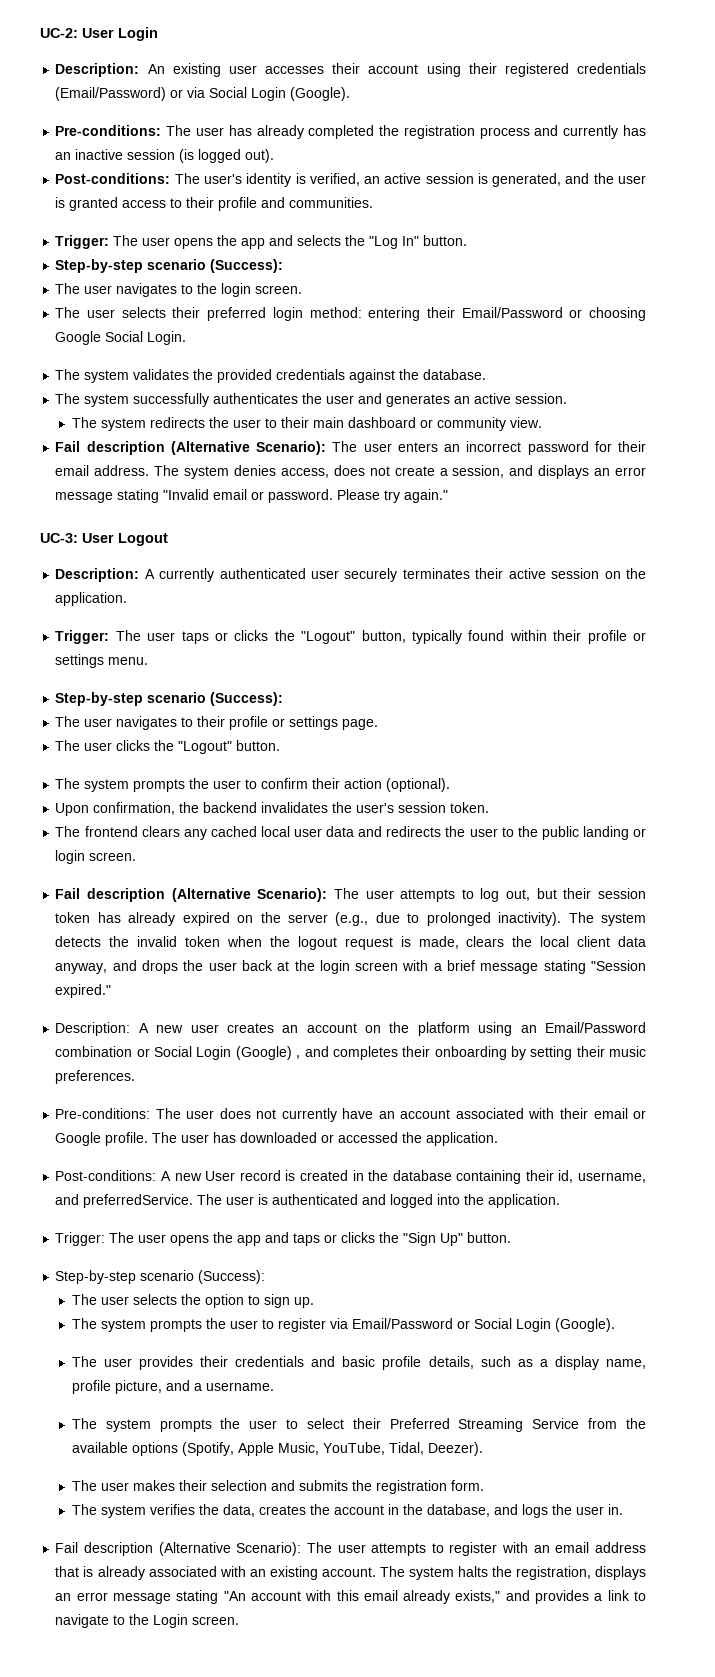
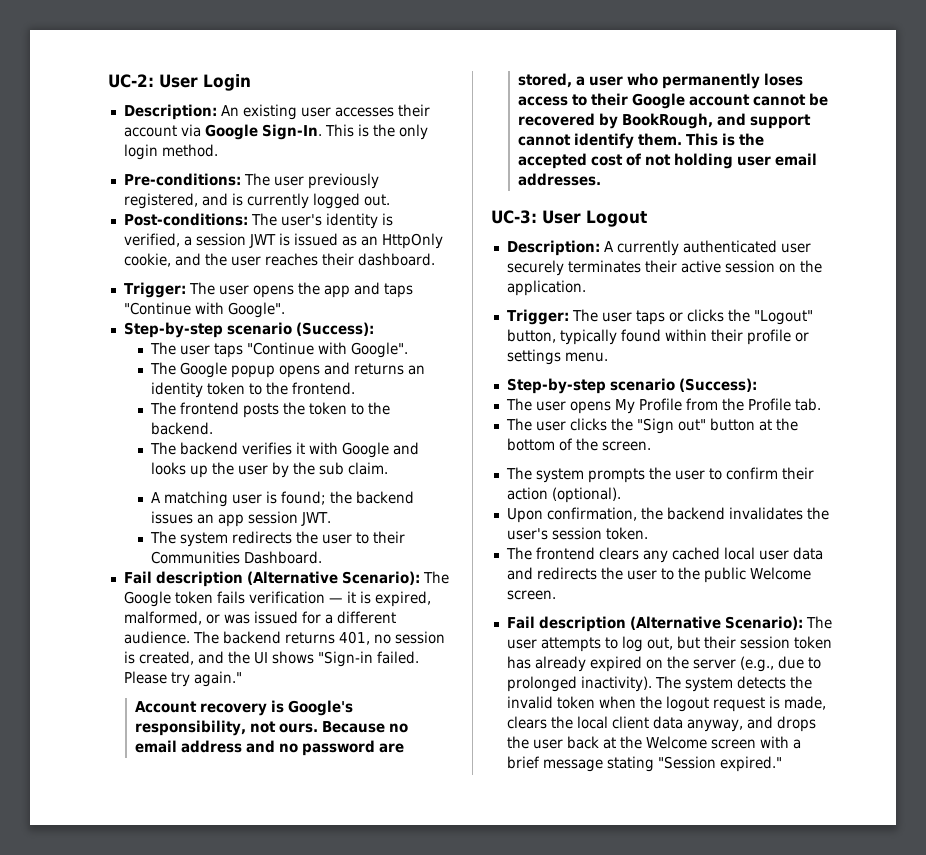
- Description: An existing user accesses their account using their registered credentials (Email/Password) or via Social Login (Google).
- Pre-conditions: The user has already completed the registration process and currently has an inactive session (is logged out).
+ Description: An existing user accesses their account via Google Sign-In. This is the only login method.
+ Pre-conditions: The user previously registered, and is currently logged out.
- Post-conditions: The user's identity is verified, an active session is generated, and the user is granted access to their profile and communities.
- Trigger: The user opens the app and selects the "Log In" button.
+ Post-conditions: The user's identity is verified, a session JWT is issued as an HttpOnly cookie, and the user reaches their dashboard.
+ Trigger: The user opens the app and taps "Continue with Google".
  Step-by-step scenario (Success):
- The user navigates to the login screen.
- The user selects their preferred login method: entering their Email/Password or choosing Google Social Login.
- The system validates the provided credentials against the database.
- The system successfully authenticates the user and generates an active session.
+ The user taps "Continue with Google".
+ The Google popup opens and returns an identity token to the frontend.
+ The frontend posts the token to the backend.
+ The backend verifies it with Google and looks up the user by the sub claim.
+ A matching user is found; the backend issues an app session JWT.
- The system redirects the user to their main dashboard or community view.
- Fail description (Alternative Scenario): The user enters an incorrect password for their email address. The system denies access, does not create a session, and displays an error message stating "Invalid email or password. Please try again."
+ The system redirects the user to their Communities Dashboard.
+ Fail description (Alternative Scenario): The Google token fails verification — it is expired, malformed, or was issued for a different audience. The backend returns 401, no session is created, and the UI shows "Sign-in failed. Please try again."
+ Account recovery is Google's responsibility, not ours. Because no email address and no password are stored, a user who permanently loses access to their Google account cannot be recovered by BookRough, and support cannot identify them. This is the accepted cost of not holding user email addresses.
- The user navigates to their profile or settings page.
- The user clicks the "Logout" button.
+ The user opens My Profile from the Profile tab.
+ The user clicks the "Sign out" button at the bottom of the screen.
- The frontend clears any cached local user data and redirects the user to the public landing or login screen.
+ The frontend clears any cached local user data and redirects the user to the public Welcome screen.
- The system detects the invalid token when the logout request is made, clears the local client data anyway, and drops the user back at the login screen with a brief message stating "Session expired."
+ The system detects the invalid token when the logout request is made, clears the local client data anyway, and drops the user back at the Welcome screen with a brief message stating "Session expired."
- Description: A new user creates an account on the platform using an Email/Password combination or Social Login (Google) , and completes their onboarding by setting their music preferences.
- Pre-conditions: The user does not currently have an account associated with their email or Google profile. The user has downloaded or accessed the application.
- Post-conditions: A new User record is created in the database containing their id, username, and preferredService. The user is authenticated and logged into the application.
- Trigger: The user opens the app and taps or clicks the "Sign Up" button.
- Step-by-step scenario (Success):
- The user selects the option to sign up.
- The system prompts the user to register via Email/Password or Social Login (Google).
- The user provides their credentials and basic profile details, such as a display name, profile picture, and a username.
- The system prompts the user to select their Preferred Streaming Service from the available options (Spotify, Apple Music, YouTube, Tidal, Deezer).
- The user makes their selection and submits the registration form.
- The system verifies the data, creates the account in the database, and logs the user in.
- Fail description (Alternative Scenario): The user attempts to register with an email address that is already associated with an existing account. The system halts the registration, displays an error message stating "An account with this email already exists," and provides a link to navigate to the Login screen.

